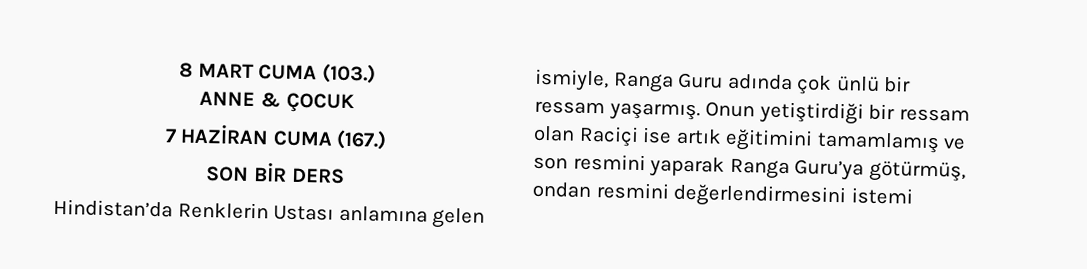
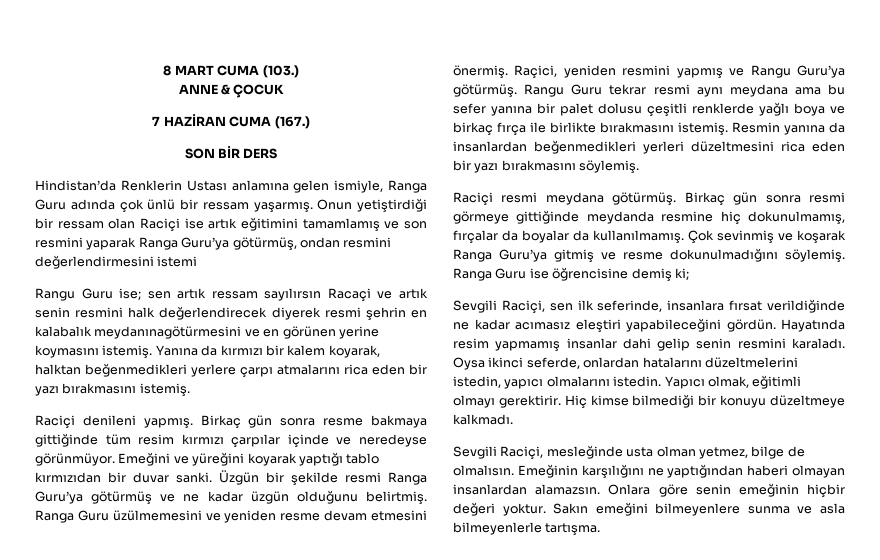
+ Rangu Guru ise; sen artık ressam sayılırsın Racaçi ve artık senin resmini halk değerlendirecek diyerek resmi şehrin en kalabalık meydanınagötürmesini ve en görünen yerine koymasını istemiş. Yanına da kırmızı bir kalem koyarak, halktan beğenmedikleri yerlere çarpı atmalarını rica eden bir yazı bırakmasını istemiş.
+ Raciçi denileni yapmış. Birkaç gün sonra resme bakmaya gittiğinde tüm resim kırmızı çarpılar içinde ve neredeyse görünmüyor. Emeğini ve yüreğini koyarak yaptığı tablo kırmızıdan bir duvar sanki. Üzgün bir şekilde resmi Ranga Guru’ya götürmüş ve ne kadar üzgün olduğunu belirtmiş. Ranga Guru üzülmemesini ve yeniden resme devam etmesini önermiş. Raçici, yeniden resmini yapmış ve Rangu Guru’ya götürmüş. Rangu Guru tekrar resmi aynı meydana ama bu sefer yanına bir palet dolusu çeşitli renklerde yağlı boya ve birkaç fırça ile birlikte bırakmasını istemiş. Resmin yanına da insanlardan beğenmedikleri yerleri düzeltmesini rica eden bir yazı bırakmasını söylemiş.
+ Raciçi resmi meydana götürmüş. Birkaç gün sonra resmi görmeye gittiğinde meydanda resmine hiç dokunulmamış, fırçalar da boyalar da kullanılmamış. Çok sevinmiş ve koşarak Ranga Guru’ya gitmiş ve resme dokunulmadığını söylemiş. Ranga Guru ise öğrencisine demiş ki;
+ Sevgili Raciçi, sen ilk seferinde, insanlara fırsat verildiğinde ne kadar acımasız eleştiri yapabileceğini gördün. Hayatında resim yapmamış insanlar dahi gelip senin resmini karaladı. Oysa ikinci seferde, onlardan hatalarını düzeltmelerini istedin, yapıcı olmalarını istedin. Yapıcı olmak, eğitimli olmayı gerektirir. Hiç kimse bilmediği bir konuyu düzeltmeye kalkmadı.
+ Sevgili Raciçi, mesleğinde usta olman yetmez, bilge de olmalısın. Emeğinin karşılığını ne yaptığından haberi olmayan insanlardan alamazsın. Onlara göre senin emeğinin hiçbir değeri yoktur. Sakın emeğini bilmeyenlere sunma ve asla bilmeyenlerle tartışma.

